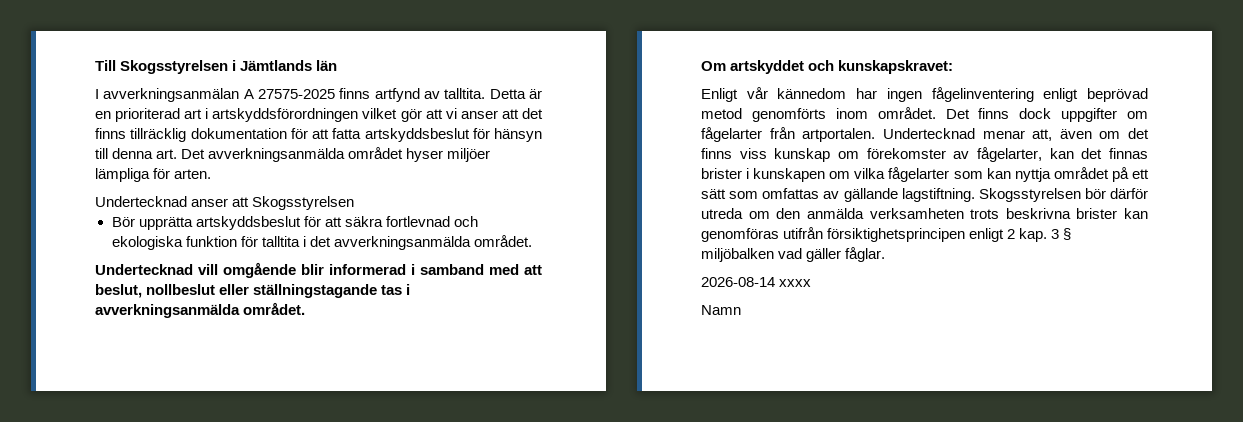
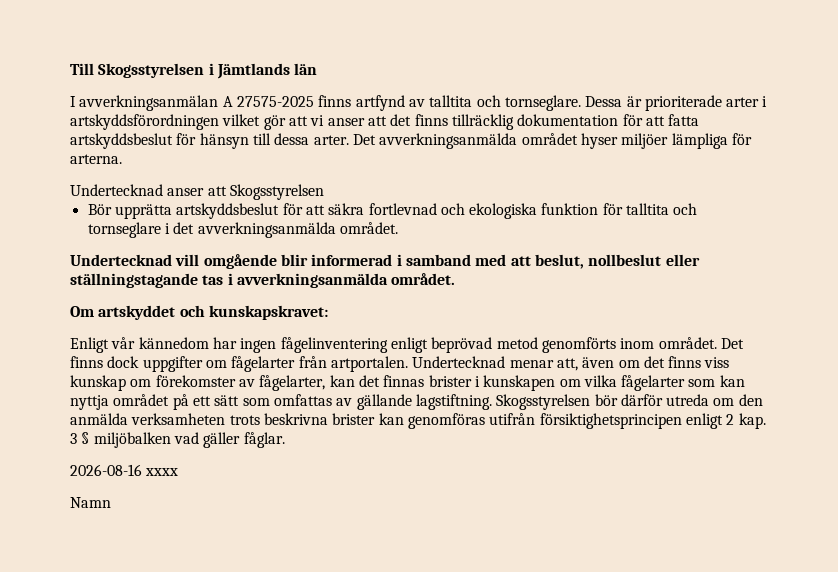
- I avverkningsanmälan A 27575-2025 finns artfynd av talltita. Detta är en prioriterad art i artskyddsförordningen vilket gör att vi anser att det finns tillräcklig dokumentation för att fatta artskyddsbeslut för hänsyn till denna art. Det avverkningsanmälda området hyser miljöer lämpliga för arten.
+ I avverkningsanmälan A 27575-2025 finns artfynd av talltita och tornseglare. Dessa är prioriterade arter i artskyddsförordningen vilket gör att vi anser att det finns tillräcklig dokumentation för att fatta artskyddsbeslut för hänsyn till dessa arter. Det avverkningsanmälda området hyser miljöer lämpliga för arterna.
- Bör upprätta artskyddsbeslut för att säkra fortlevnad och ekologiska funktion för talltita i det avverkningsanmälda området.
+ Bör upprätta artskyddsbeslut för att säkra fortlevnad och ekologiska funktion för talltita och tornseglare i det avverkningsanmälda området.
- 2026-08-14 xxxx
+ 2026-08-16 xxxx

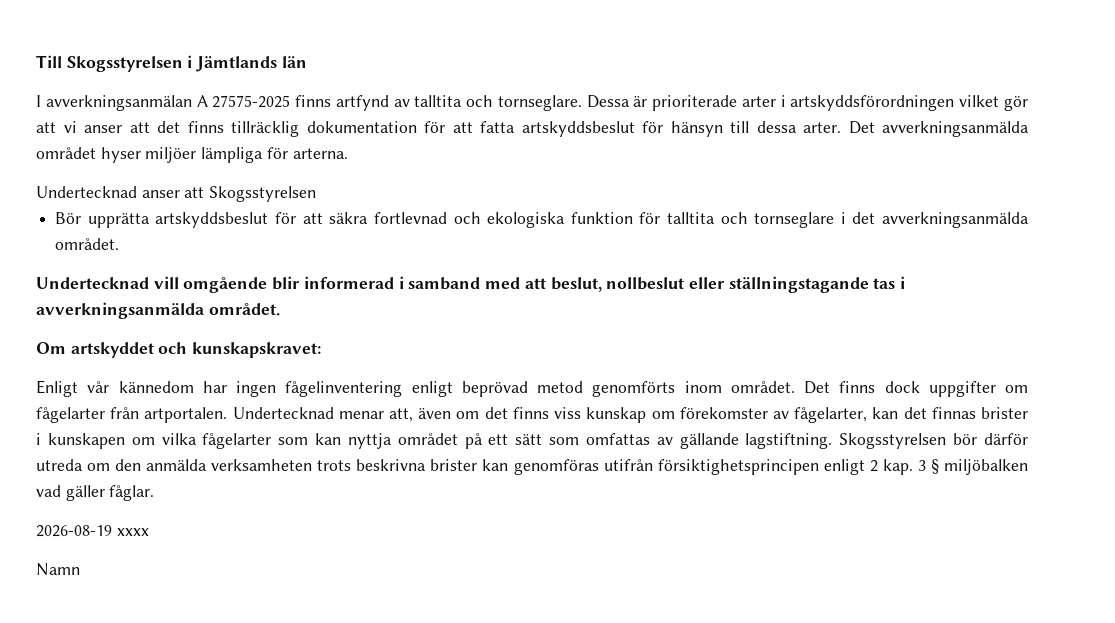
- 2026-08-16 xxxx
+ 2026-08-19 xxxx

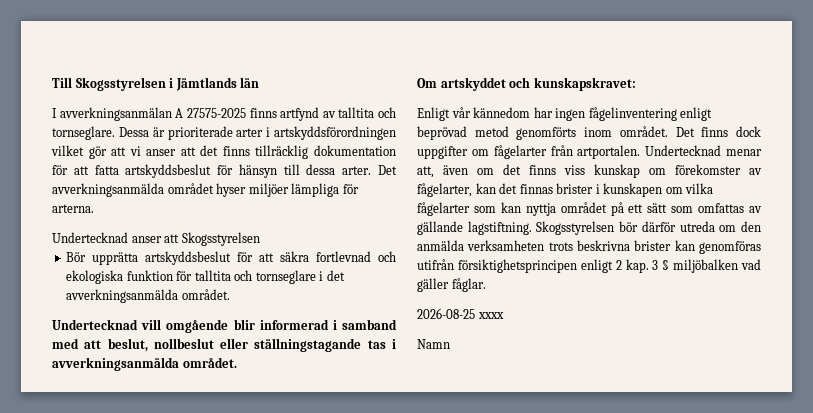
- 2026-08-19 xxxx
+ 2026-08-25 xxxx

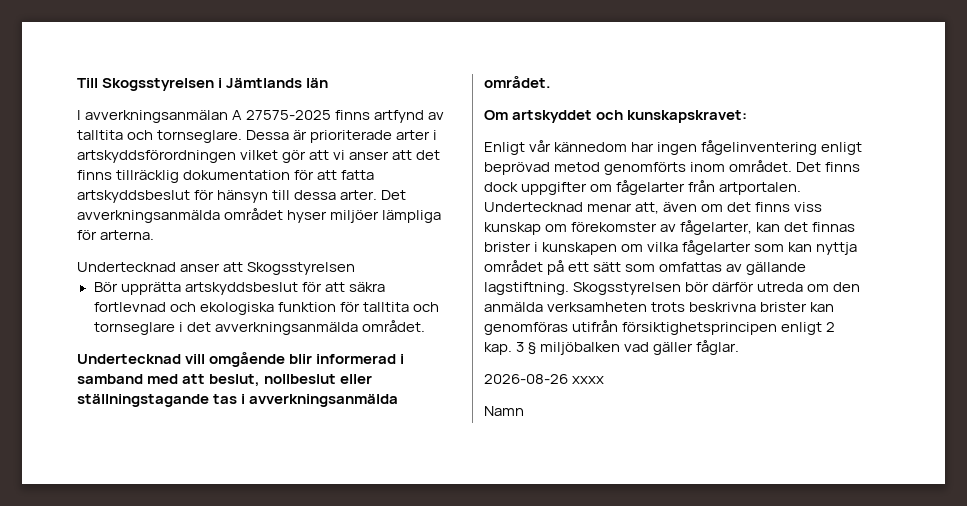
- 2026-08-25 xxxx
+ 2026-08-26 xxxx

